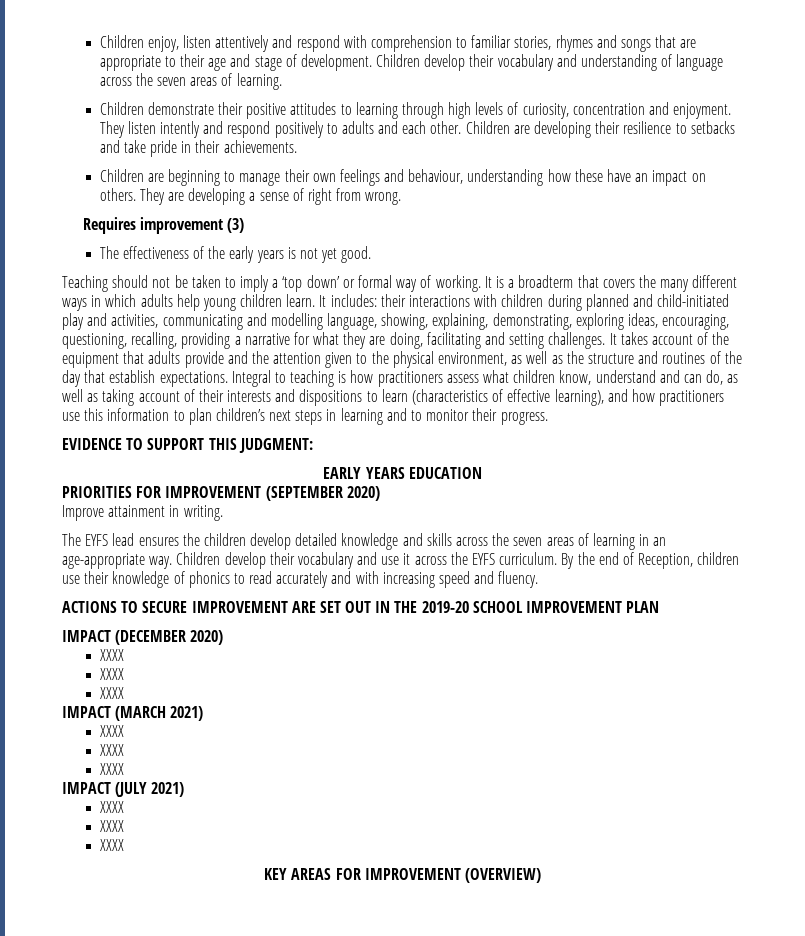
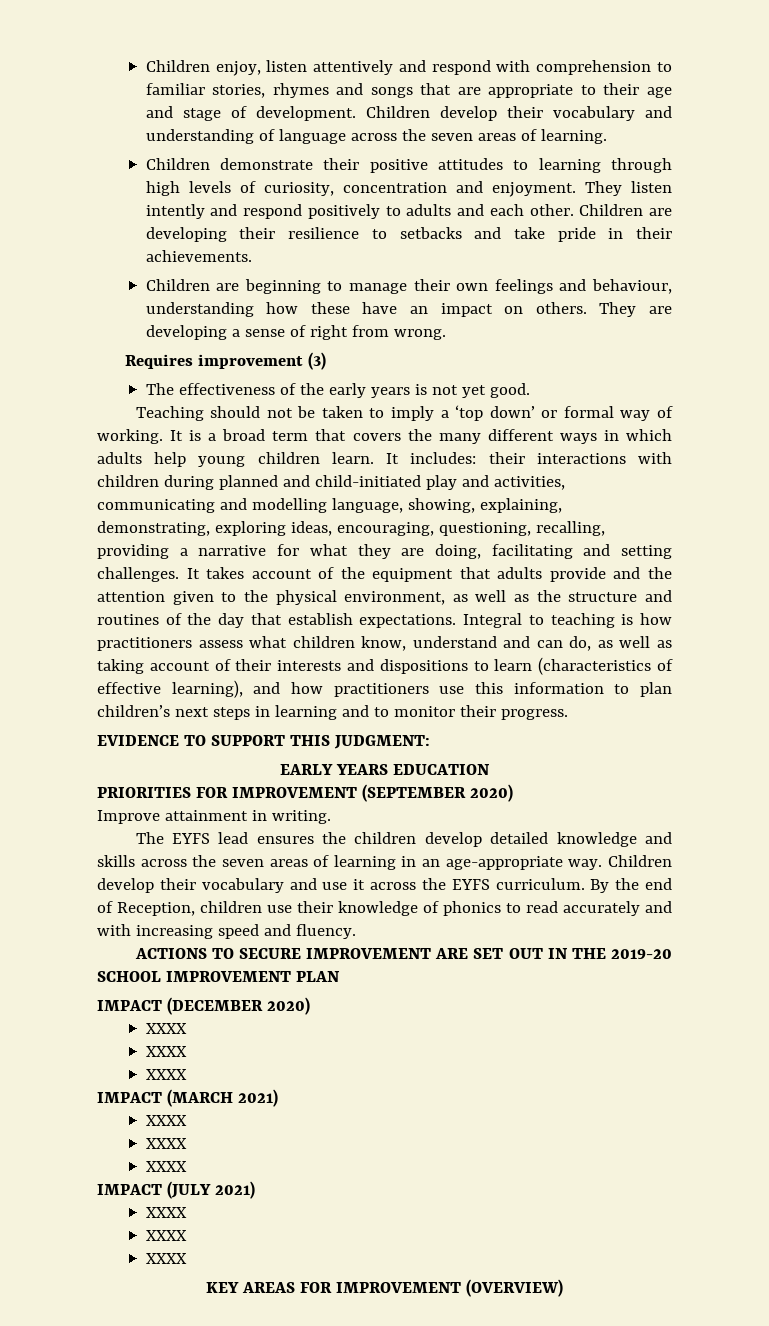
- It is a broadterm that covers the many different ways in which adults help young children learn.
+ It is a broad term that covers the many different ways in which adults help young children learn.

